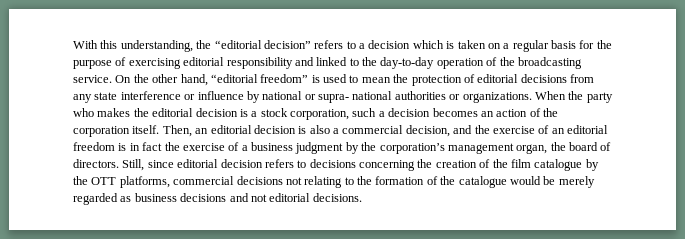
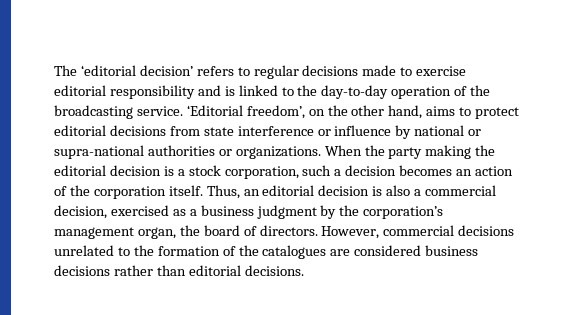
- With this understanding, the “editorial decision” refers to a decision which is taken on a regular basis for the purpose of exercising editorial responsibility and linked to the day-to-day operation of the broadcasting service.
+ The ‘editorial decision’ refers to regular decisions made to exercise editorial responsibility and is linked to the day-to-day operation of the broadcasting service.
- On the other hand, “editorial freedom” is used to mean the protection of editorial decisions from any state interference or influence by national or supra- national authorities or organizations.
+ ‘Editorial freedom’, on the other hand, aims to protect editorial decisions from state interference or influence by national or supra-national authorities or organizations.
- When the party who makes the editorial decision is a stock corporation, such a decision becomes an action of the corporation itself.
+ When the party making the editorial decision is a stock corporation, such a decision becomes an action of the corporation itself.
- Then, an editorial decision is also a commercial decision, and the exercise of an editorial freedom is in fact the exercise of a business judgment by the corporation’s management organ, the board of directors.
+ Thus, an editorial decision is also a commercial decision, exercised as a business judgment by the corporation’s management organ, the board of directors.
- Still, since editorial decision refers to decisions concerning the creation of the film catalogue by the OTT platforms, commercial decisions not relating to the formation of the catalogue would be merely regarded as business decisions and not editorial decisions.
+ However, commercial decisions unrelated to the formation of the catalogues are considered business decisions rather than editorial decisions.

